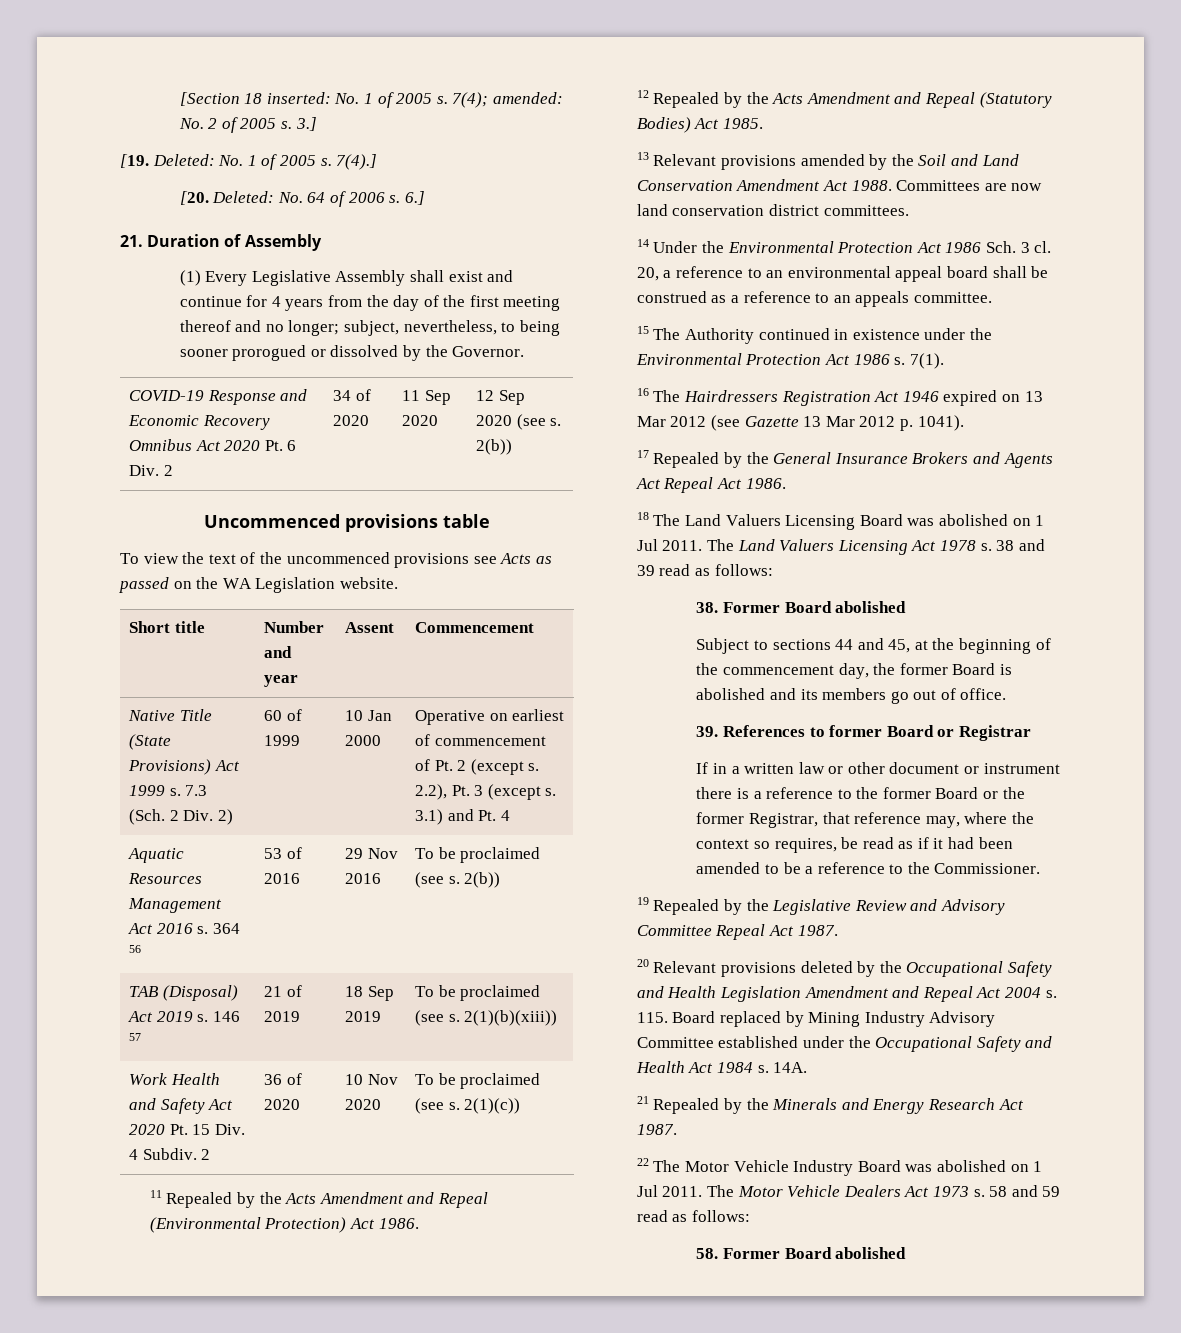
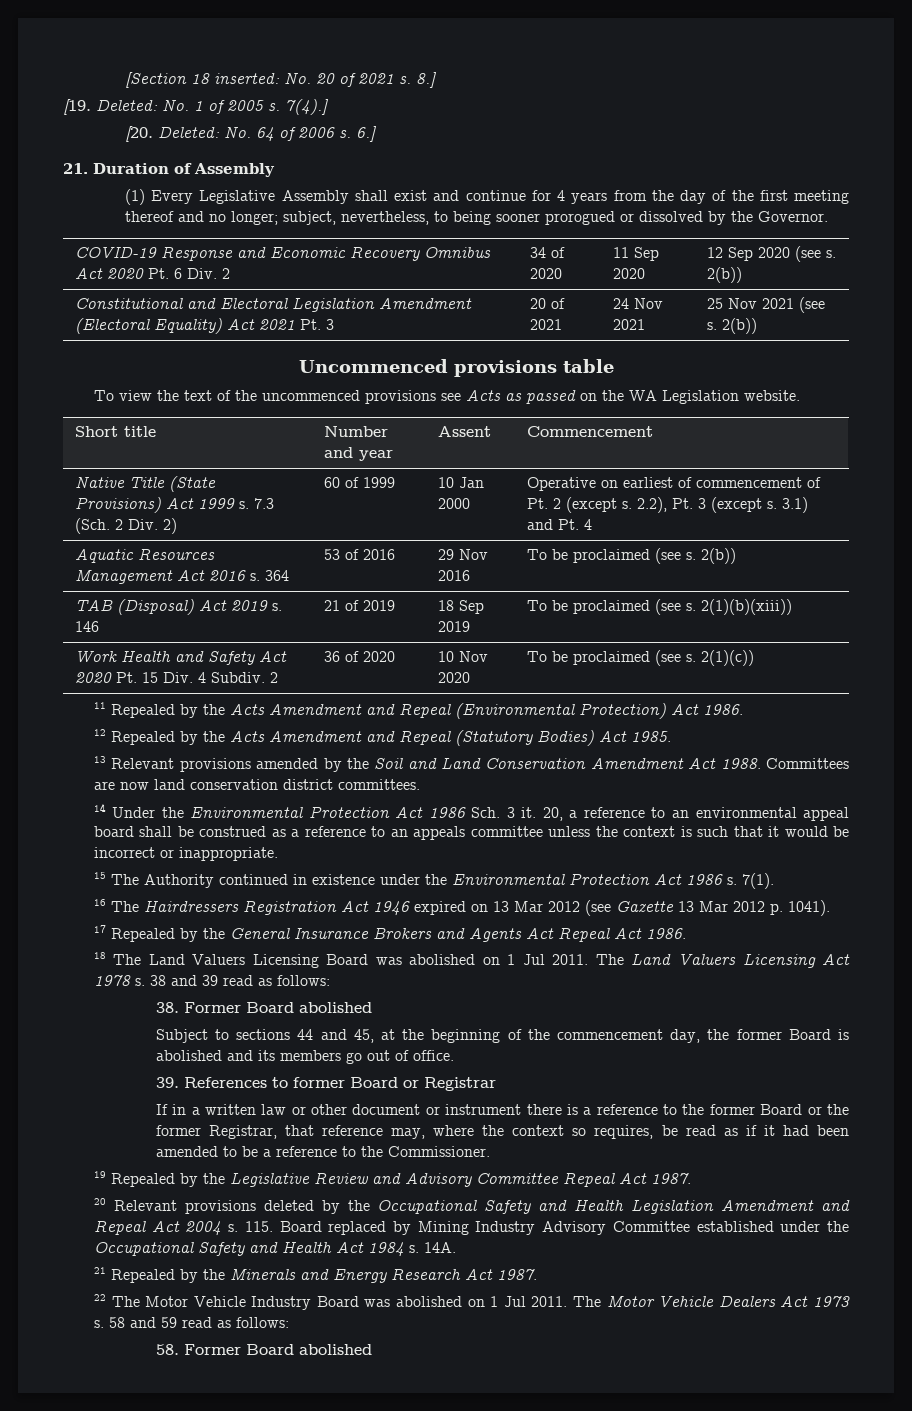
- [Section 18 inserted: No. 1 of 2005 s. 7(4); amended: No. 2 of 2005 s. 3.]
+ [Section 18 inserted: No. 20 of 2021 s. 8.]
+ Constitutional and Electoral Legislation Amendment (Electoral Equality) Act 2021 Pt. 3 | 20 of 2021 | 24 Nov 2021 | 25 Nov 2021 (see s. 2(b))
- Aquatic Resources Management Act 2016 s. 364 56 | 53 of 2016 | 29 Nov 2016 | To be proclaimed (see s. 2(b))
+ Aquatic Resources Management Act 2016 s. 364 | 53 of 2016 | 29 Nov 2016 | To be proclaimed (see s. 2(b))
- TAB (Disposal) Act 2019 s. 146 57 | 21 of 2019 | 18 Sep 2019 | To be proclaimed (see s. 2(1)(b)(xiii))
+ TAB (Disposal) Act 2019 s. 146 | 21 of 2019 | 18 Sep 2019 | To be proclaimed (see s. 2(1)(b)(xiii))
- 14 Under the Environmental Protection Act 1986 Sch. 3 cl.
+ 14 Under the Environmental Protection Act 1986 Sch. 3 it.
- 20, a reference to an environmental appeal board shall be construed as a reference to an appeals committee.
+ 20, a reference to an environmental appeal board shall be construed as a reference to an appeals committee unless the context is such that it would be incorrect or inappropriate.

